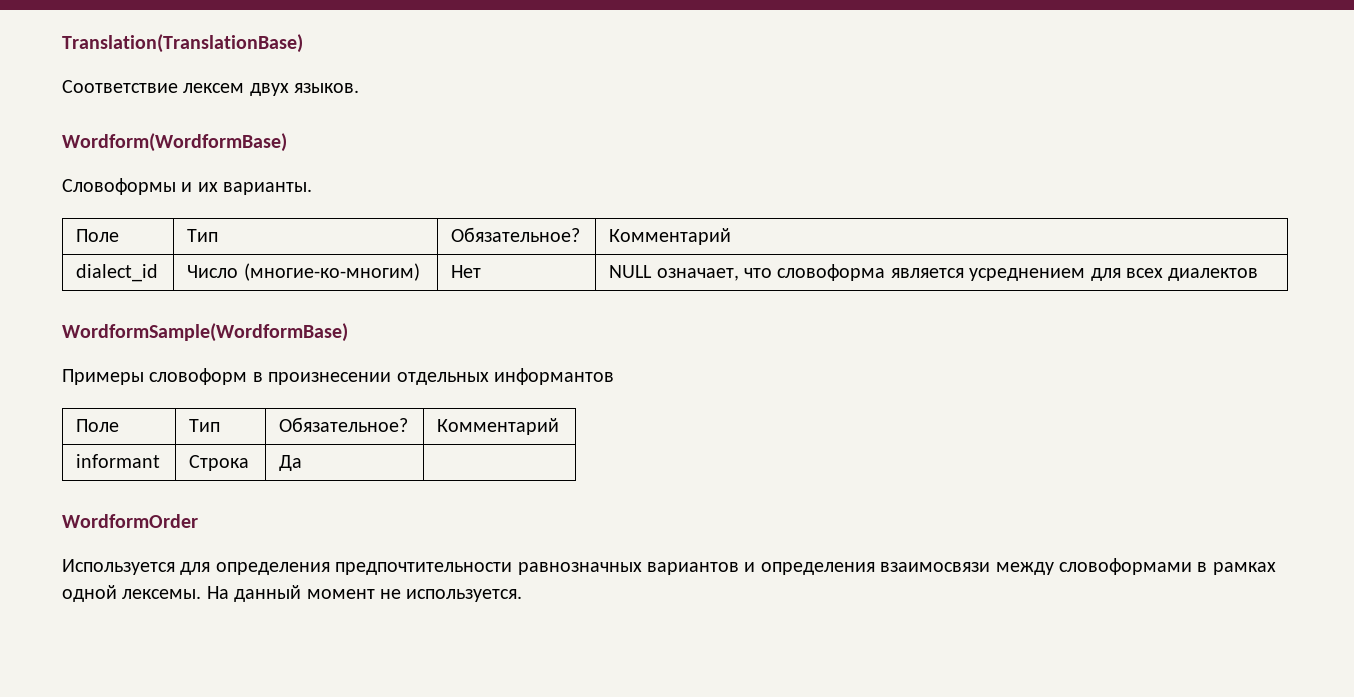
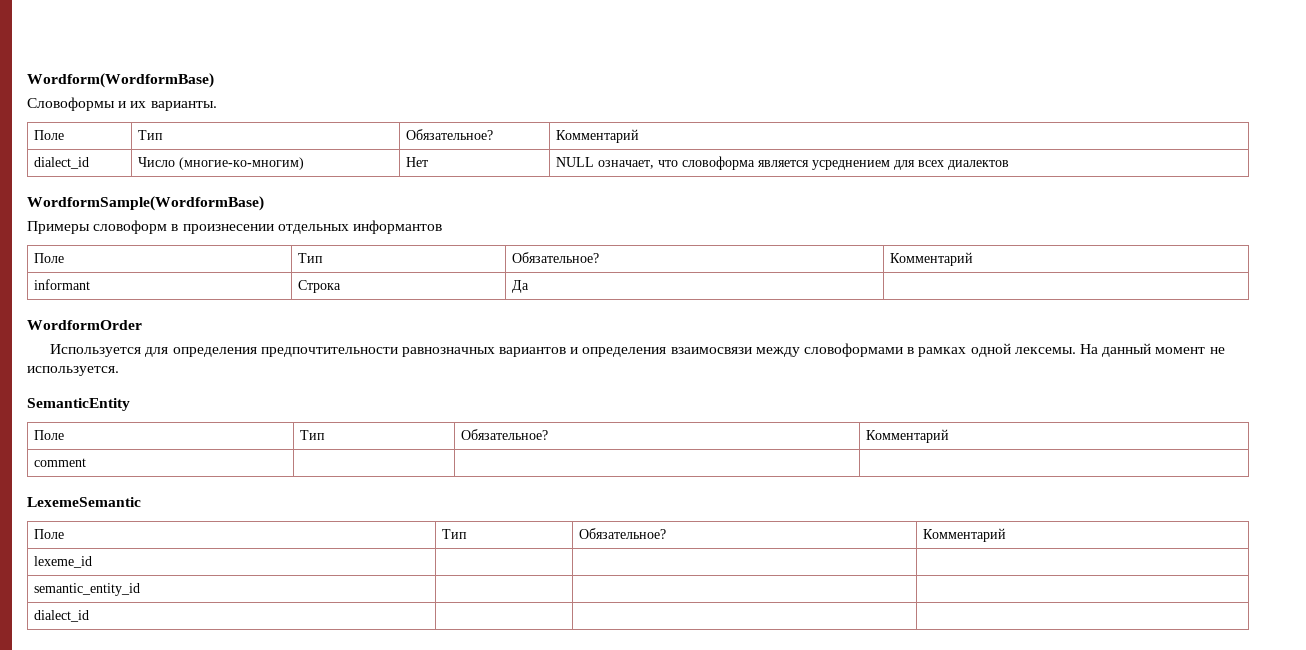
- Translation(TranslationBase)
- Соответствие лексем двух языков.
+ SemanticEntity
+ Поле | Тип | Обязательное? | Комментарий
+ comment | | |
+ LexemeSemantic
+ Поле | Тип | Обязательное? | Комментарий
+ lexeme_id | | |
+ semantic_entity_id | | |
+ dialect_id | | |

